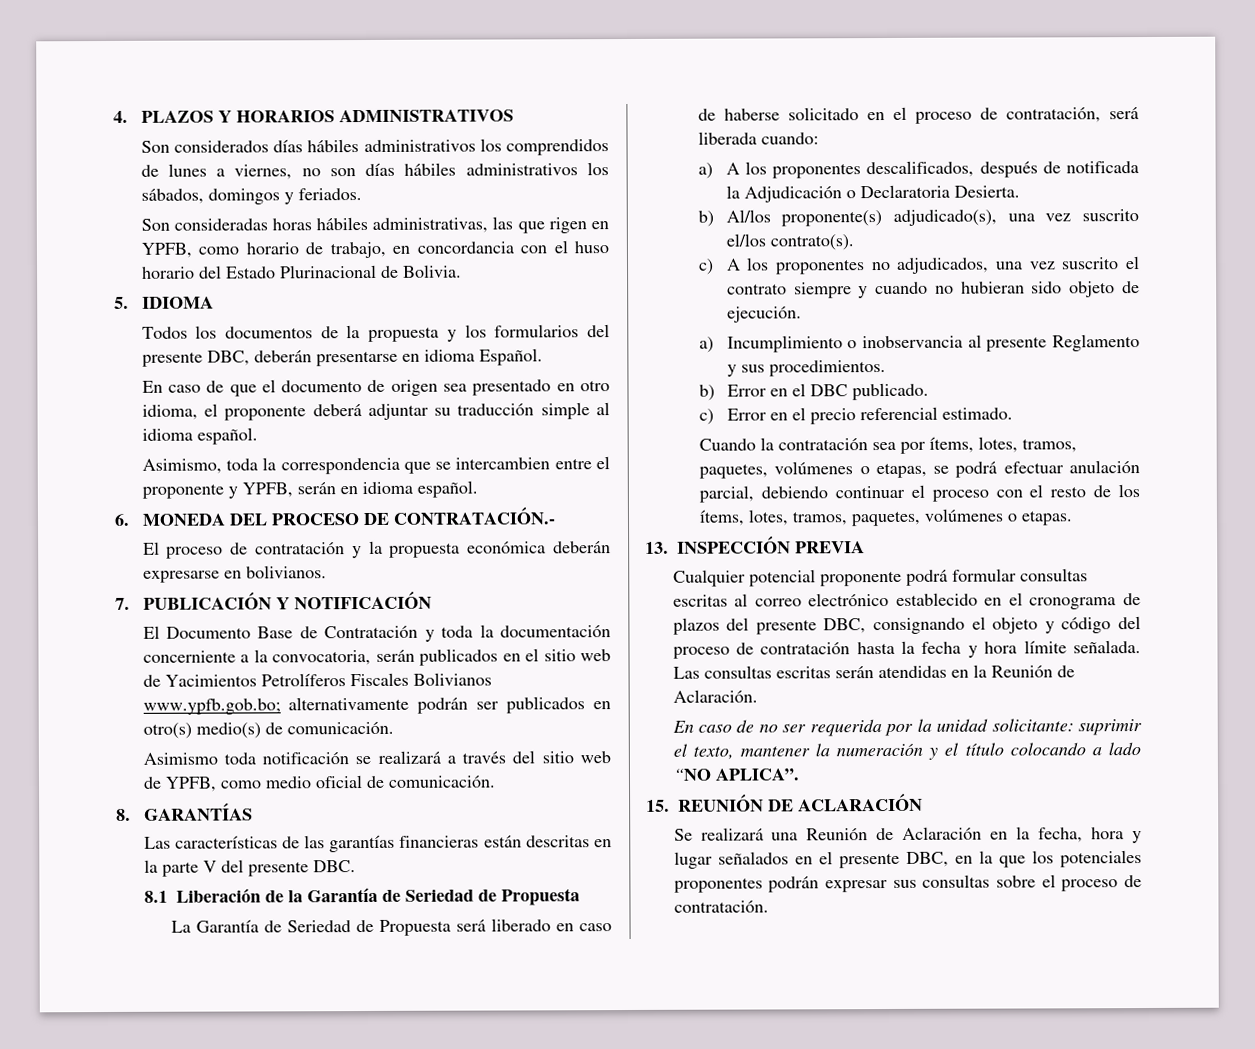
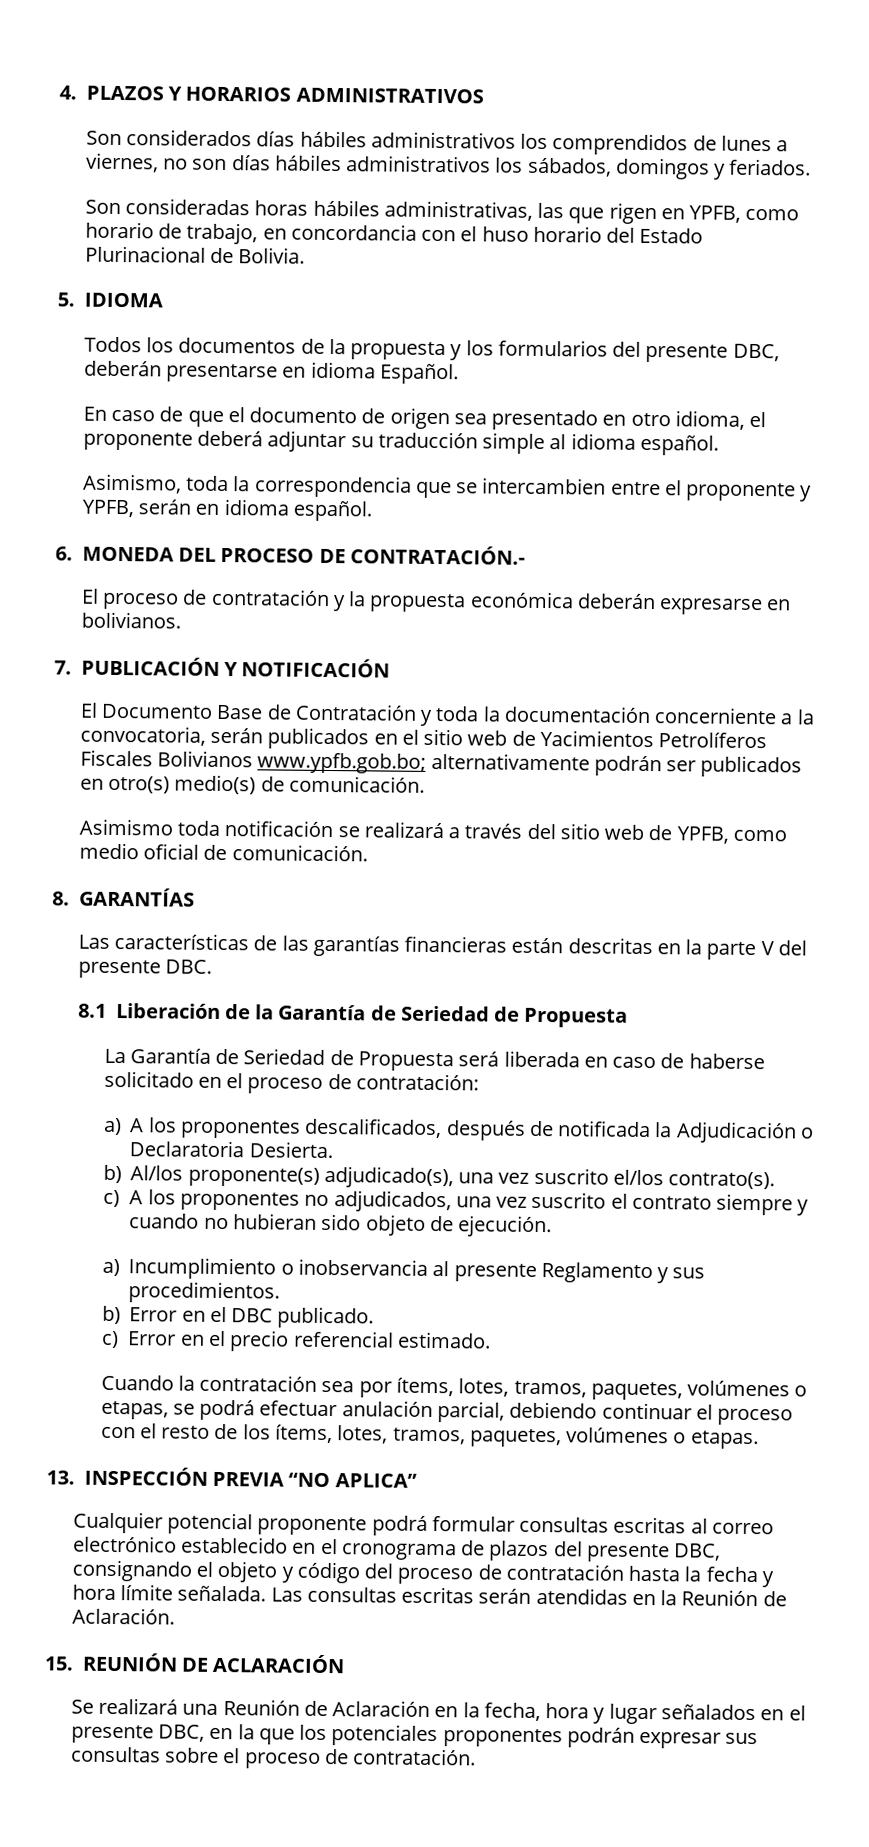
- La Garantía de Seriedad de Propuesta será liberado en caso de haberse solicitado en el proceso de contratación, será liberada cuando:
+ La Garantía de Seriedad de Propuesta será liberada en caso de haberse solicitado en el proceso de contratación:
- 13. INSPECCIÓN PREVIA
+ 13. INSPECCIÓN PREVIA “NO APLICA”
- En caso de no ser requerida por la unidad solicitante: suprimir el texto, mantener la numeración y el título colocando a lado “NO APLICA”.

